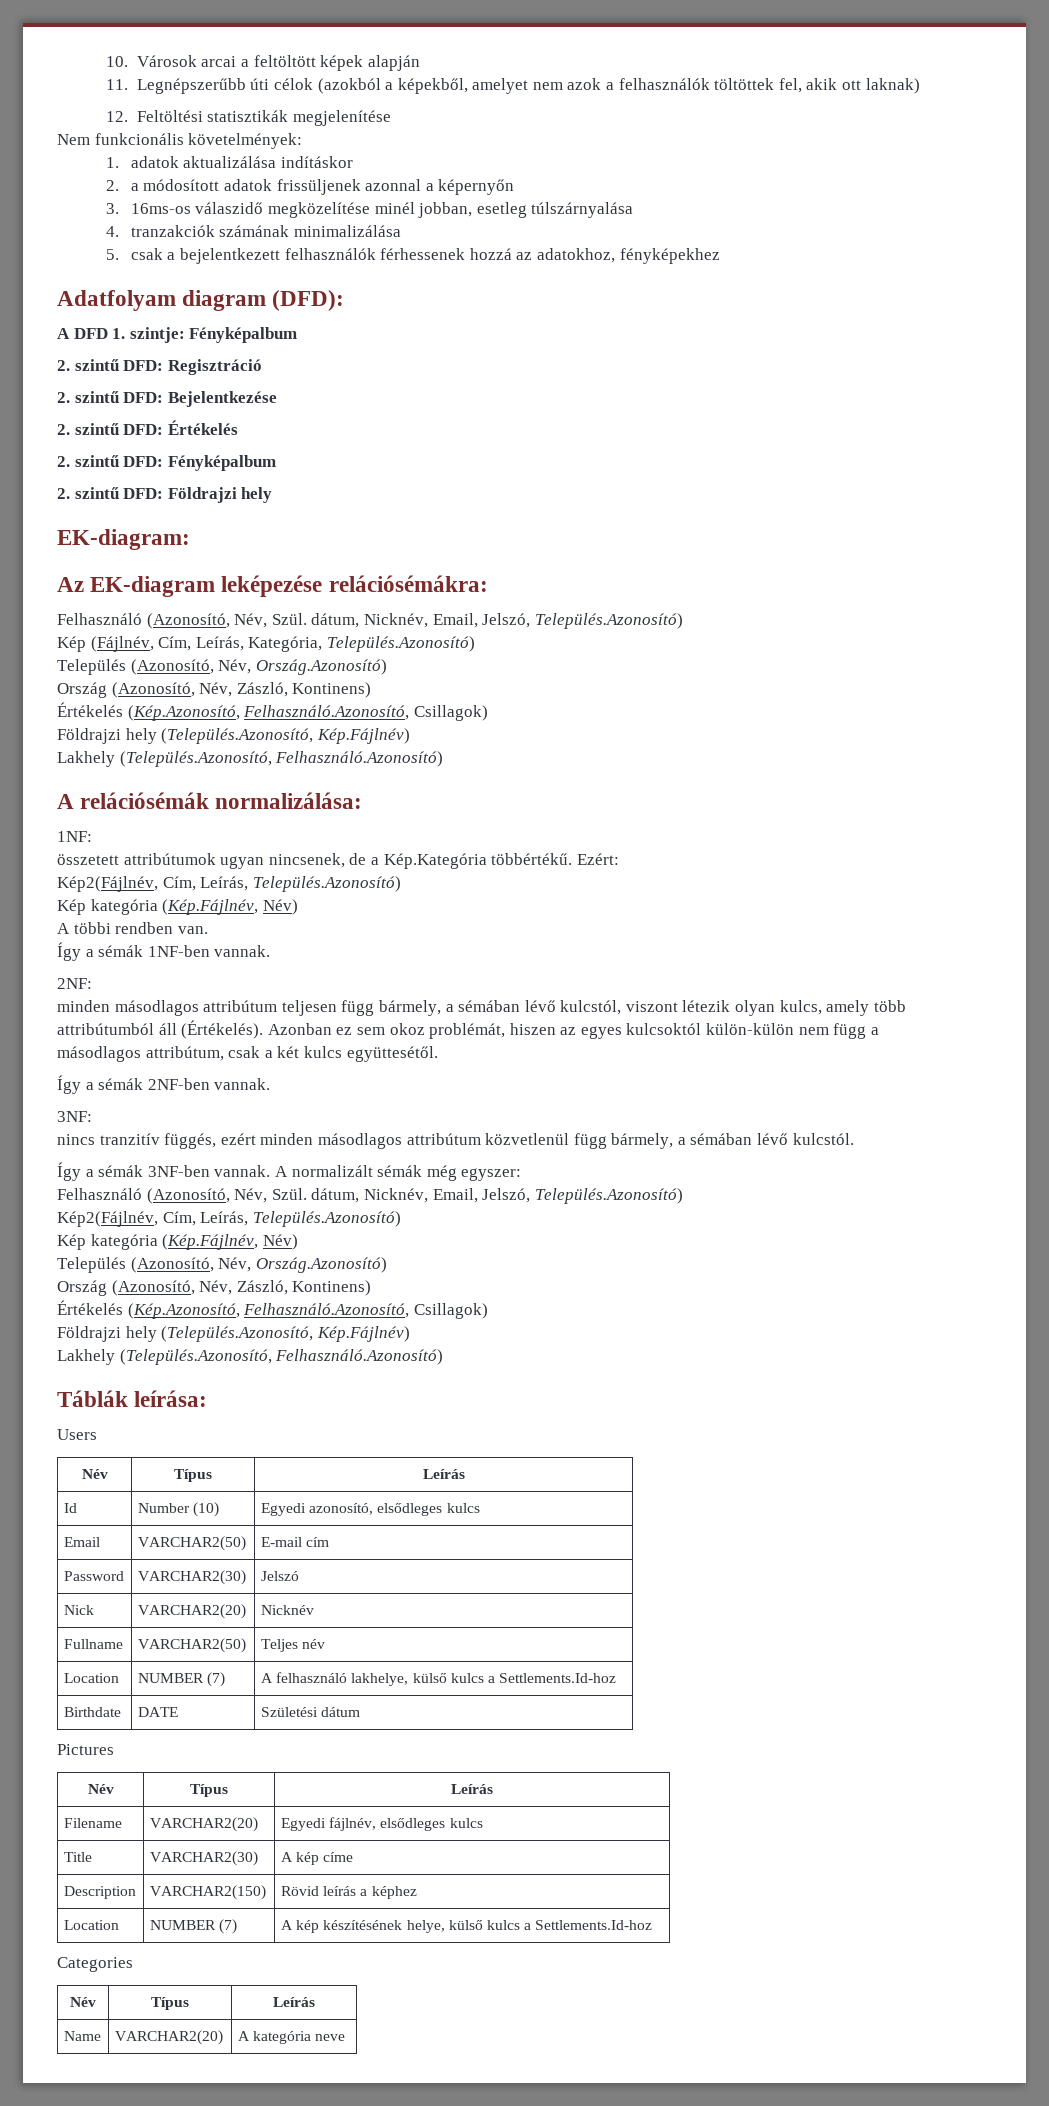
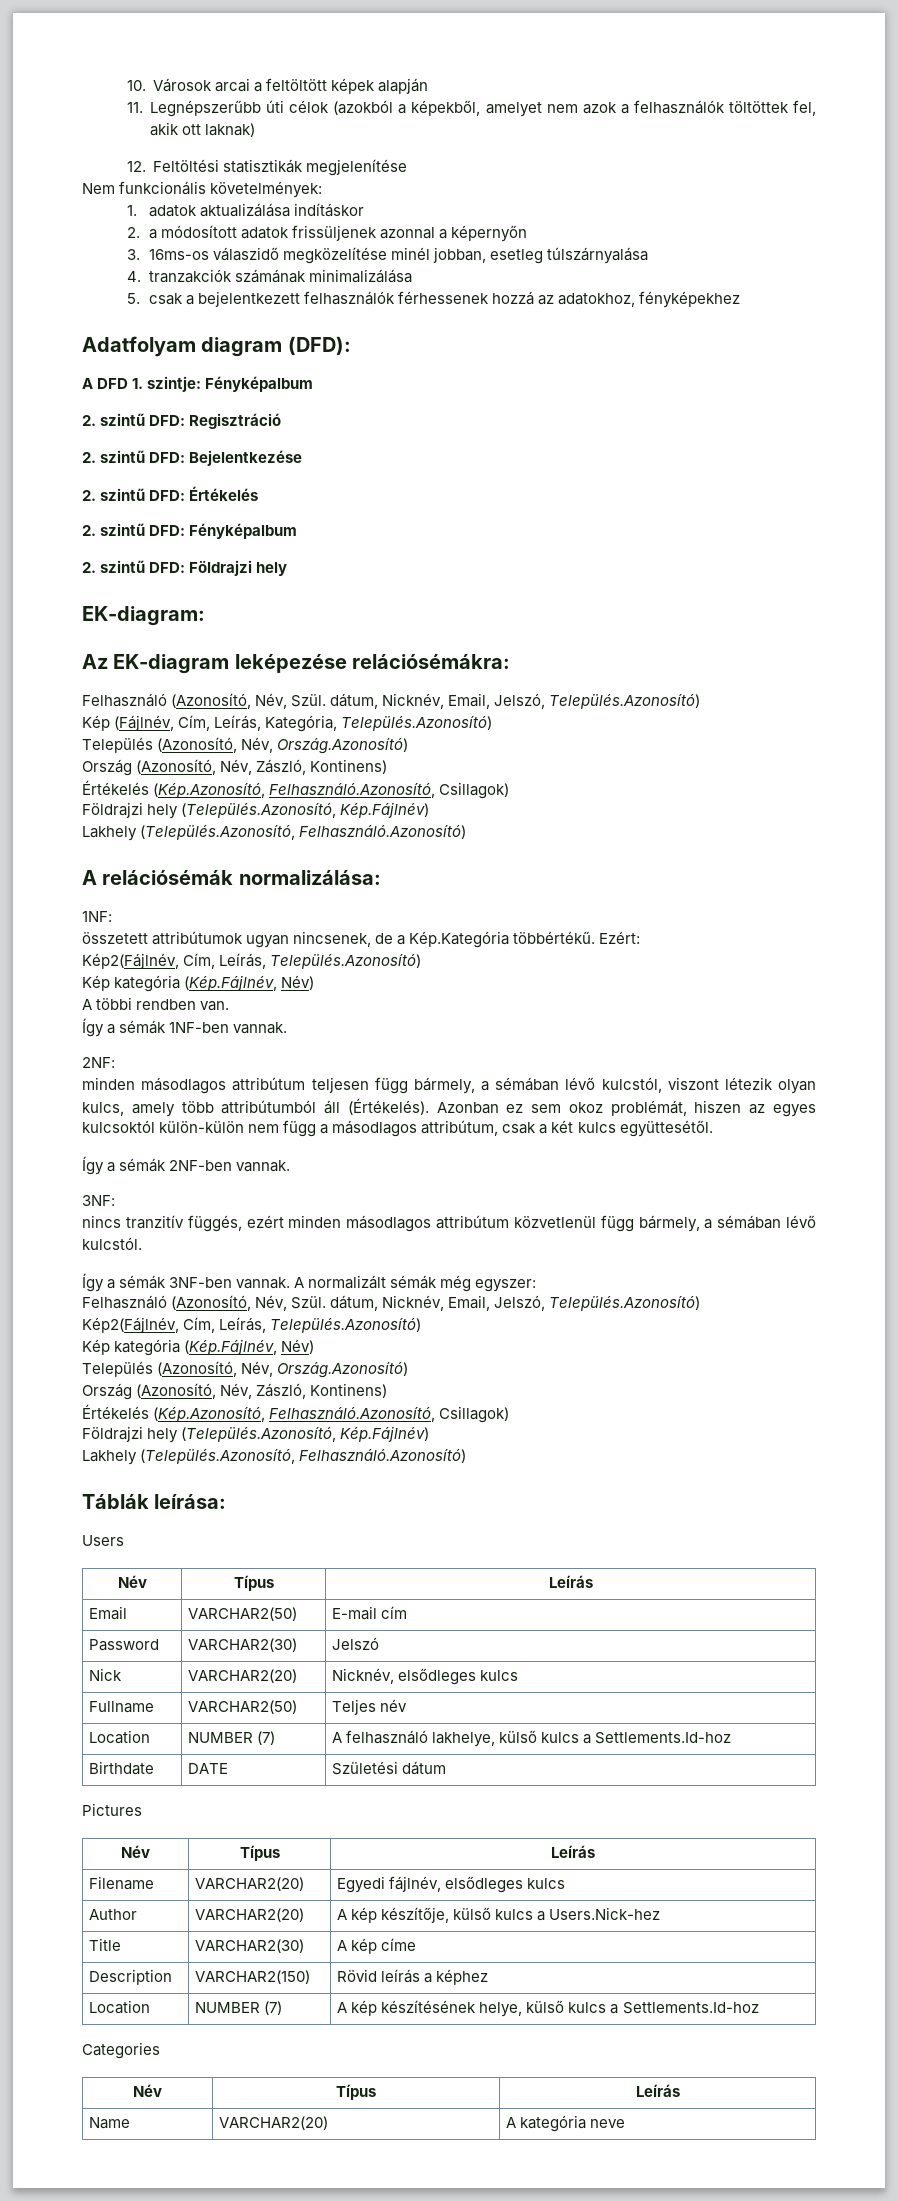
- Id | Number (10) | Egyedi azonosító, elsődleges kulcs
- Nick | VARCHAR2(20) | Nicknév
+ Nick | VARCHAR2(20) | Nicknév, elsődleges kulcs
+ Author | VARCHAR2(20) | A kép készítője, külső kulcs a Users.Nick-hez

